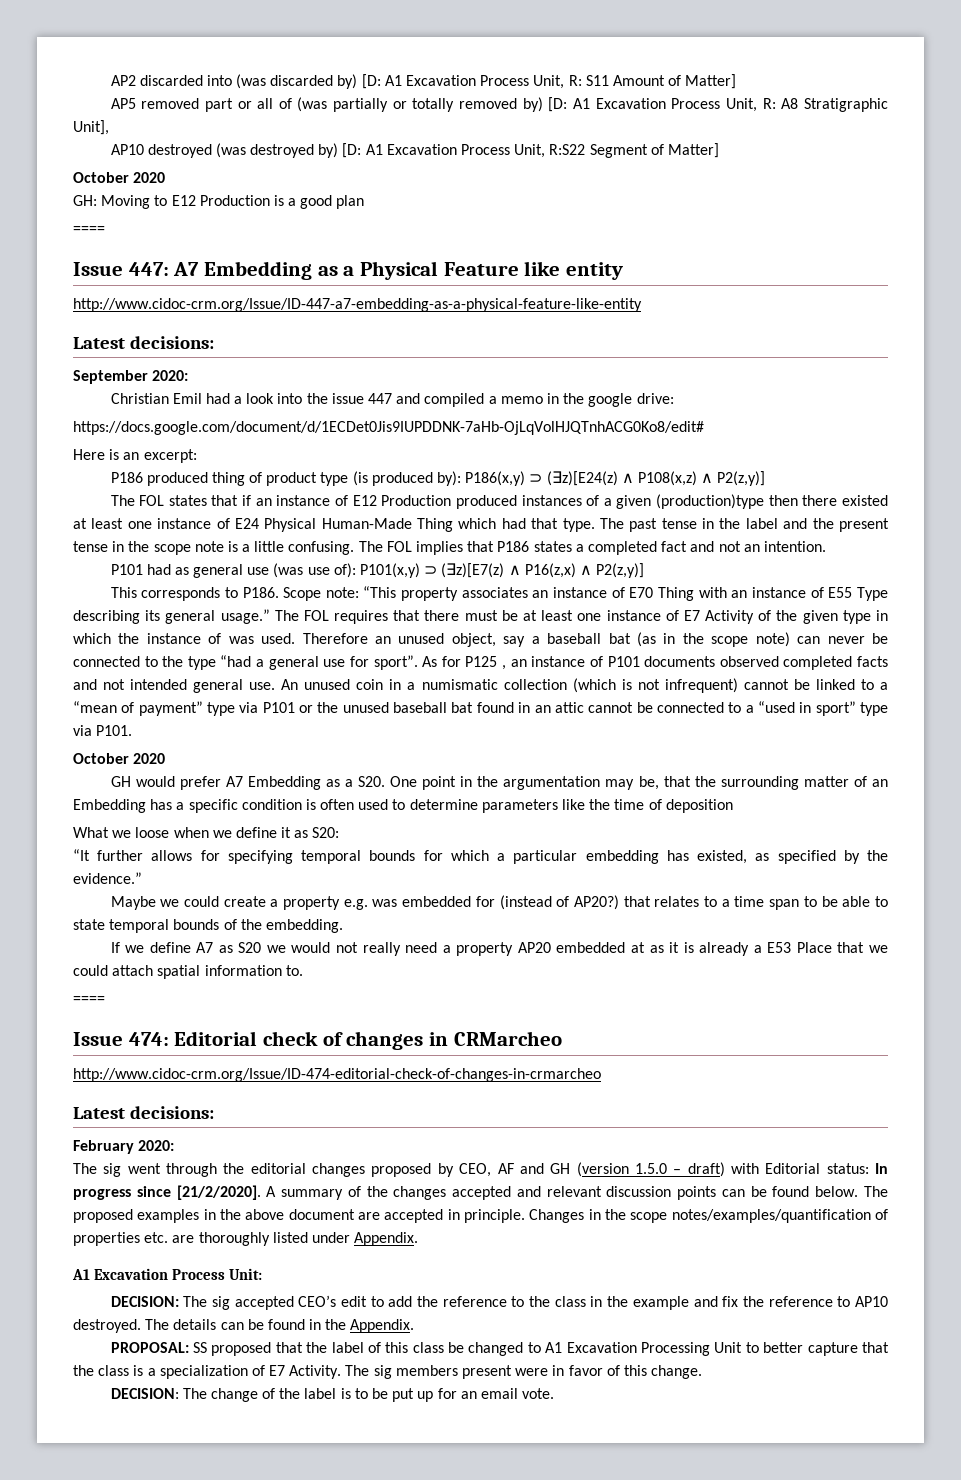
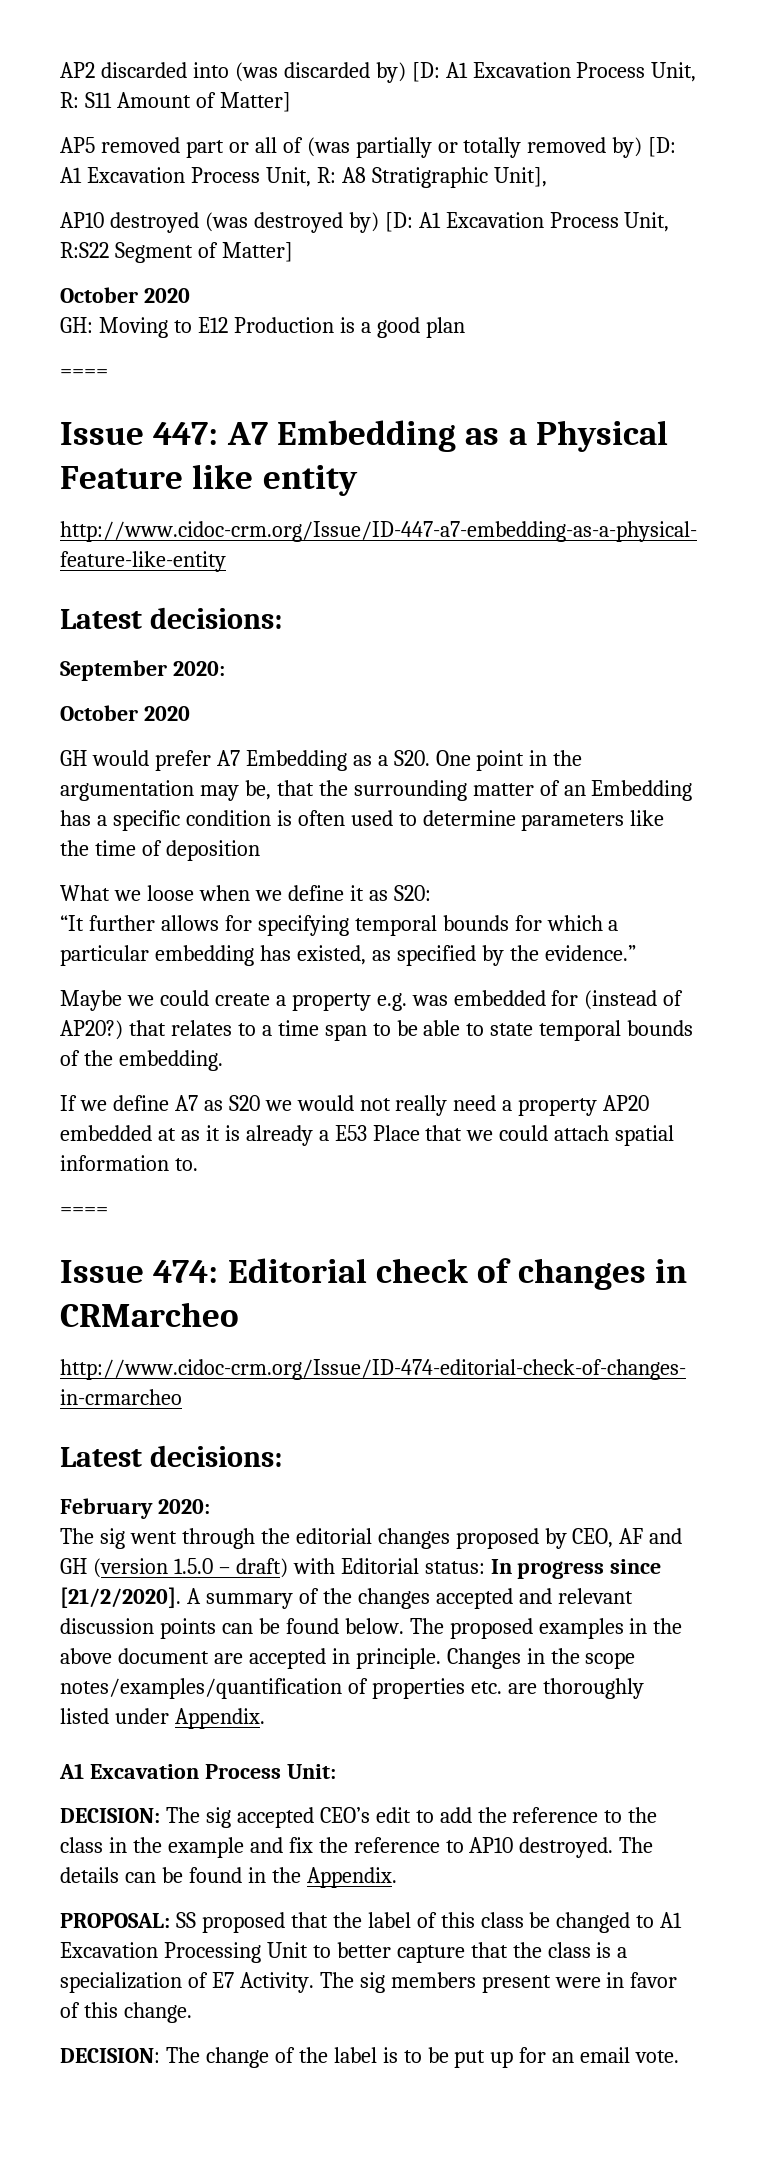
- Christian Emil had a look into the issue 447 and compiled a memo in the google drive:
- https://docs.google.com/document/d/1ECDet0Jis9IUPDDNK-7aHb-OjLqVolHJQTnhACG0Ko8/edit#
- Here is an excerpt:
- P186 produced thing of product type (is produced by): P186(x,y) ⊃ (∃z)[E24(z) ∧ P108(x,z) ∧ P2(z,y)]
- The FOL states that if an instance of E12 Production produced instances of a given (production)type then there existed at least one instance of E24 Physical Human-Made Thing which had that type. The past tense in the label and the present tense in the scope note is a little confusing. The FOL implies that P186 states a completed fact and not an intention.
- P101 had as general use (was use of): P101(x,y) ⊃ (∃z)[E7(z) ∧ P16(z,x) ∧ P2(z,y)]
- This corresponds to P186. Scope note: “This property associates an instance of E70 Thing with an instance of E55 Type describing its general usage.” The FOL requires that there must be at least one instance of E7 Activity of the given type in which the instance of was used. Therefore an unused object, say a baseball bat (as in the scope note) can never be connected to the type “had a general use for sport”. As for P125 , an instance of P101 documents observed completed facts and not intended general use. An unused coin in a numismatic collection (which is not infrequent) cannot be linked to a “mean of payment” type via P101 or the unused baseball bat found in an attic cannot be connected to a “used in sport” type via P101.

